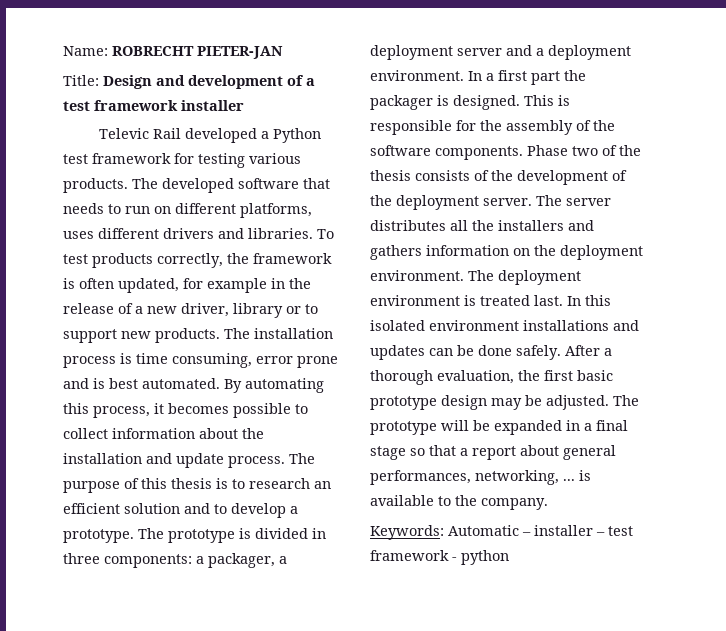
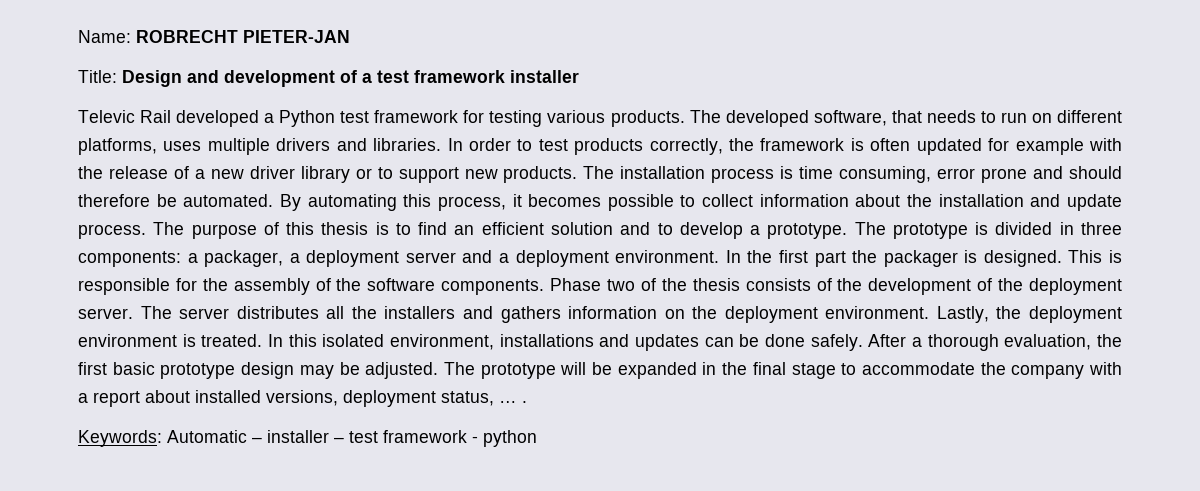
- The developed software that needs to run on different platforms, uses different drivers and libraries.
+ The developed software, that needs to run on different platforms, uses multiple drivers and libraries.
- To test products correctly, the framework is often updated, for example in the release of a new driver, library or to support new products.
+ In order to test products correctly, the framework is often updated for example with the release of a new driver library or to support new products.
- The installation process is time consuming, error prone and is best automated.
+ The installation process is time consuming, error prone and should therefore be automated.
- The purpose of this thesis is to research an efficient solution and to develop a prototype.
+ The purpose of this thesis is to find an efficient solution and to develop a prototype.
- In a first part the packager is designed.
+ In the first part the packager is designed.
- The deployment environment is treated last.
+ Lastly, the deployment environment is treated.
- In this isolated environment installations and updates can be done safely.
+ In this isolated environment, installations and updates can be done safely.
- The prototype will be expanded in a final stage so that a report about general performances, networking, ... is available to the company.
+ The prototype will be expanded in the final stage to accommodate the company with a report about installed versions, deployment status, … .

